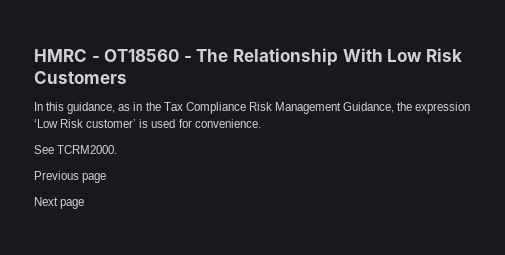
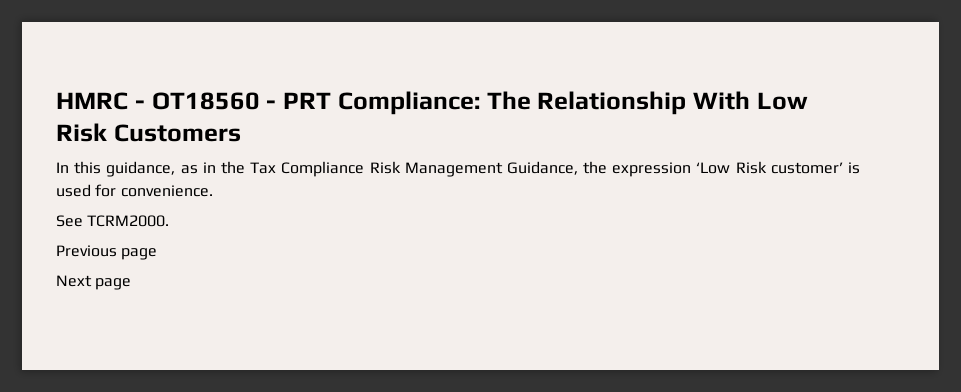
- HMRC - OT18560 - The Relationship With Low Risk Customers
+ HMRC - OT18560 - PRT Compliance: The Relationship With Low Risk Customers

